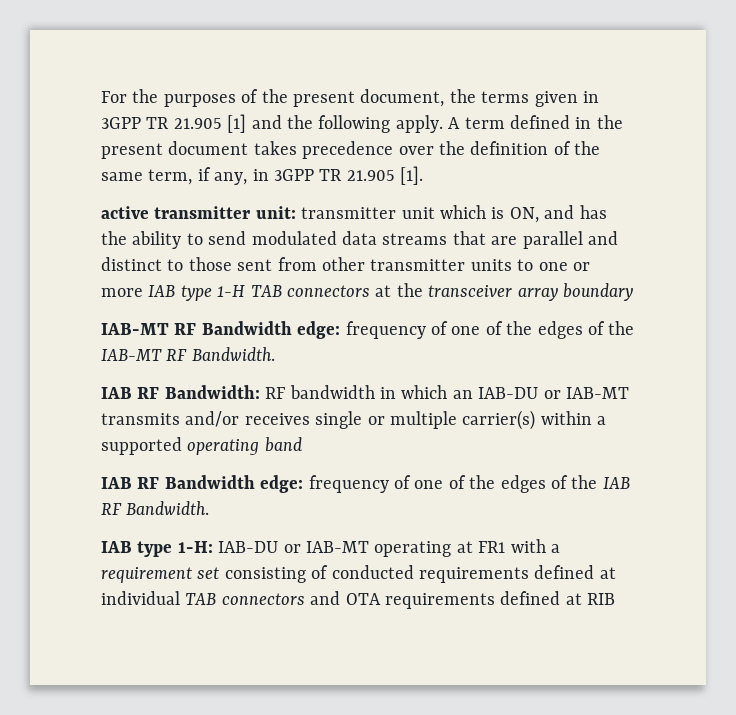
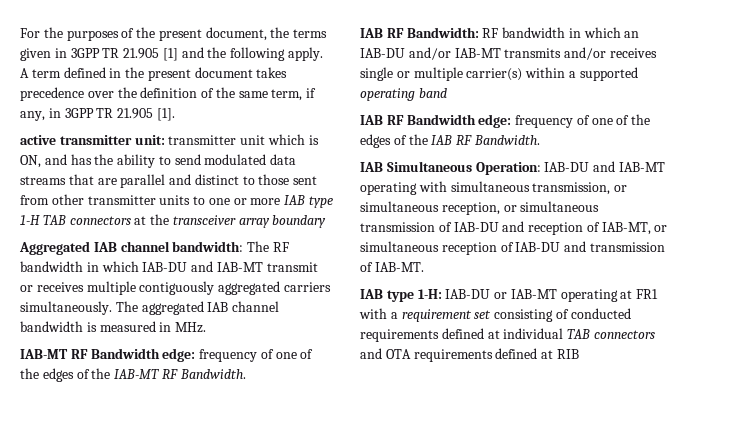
+ Aggregated IAB channel bandwidth: The RF bandwidth in which IAB-DU and IAB-MT transmit or receives multiple contiguously aggregated carriers simultaneously. The aggregated IAB channel bandwidth is measured in MHz.
- IAB RF Bandwidth: RF bandwidth in which an IAB-DU or IAB-MT transmits and/or receives single or multiple carrier(s) within a supported operating band
+ IAB RF Bandwidth: RF bandwidth in which an IAB-DU and/or IAB-MT transmits and/or receives single or multiple carrier(s) within a supported operating band
+ IAB Simultaneous Operation: IAB-DU and IAB-MT operating with simultaneous transmission, or simultaneous reception, or simultaneous transmission of IAB-DU and reception of IAB-MT, or simultaneous reception of IAB-DU and transmission of IAB-MT.

